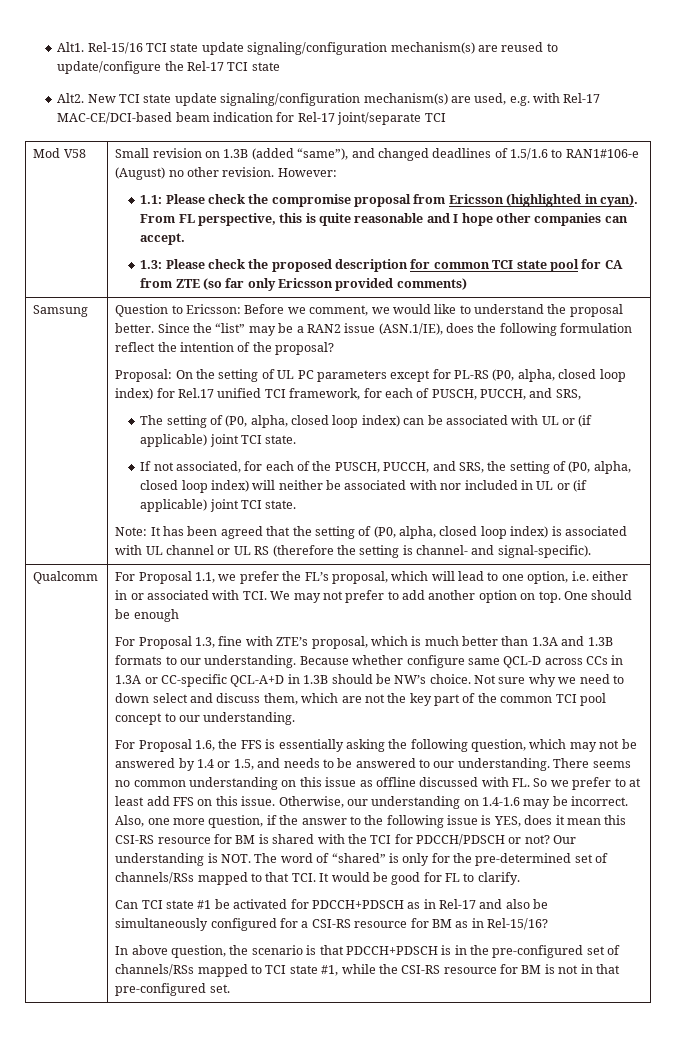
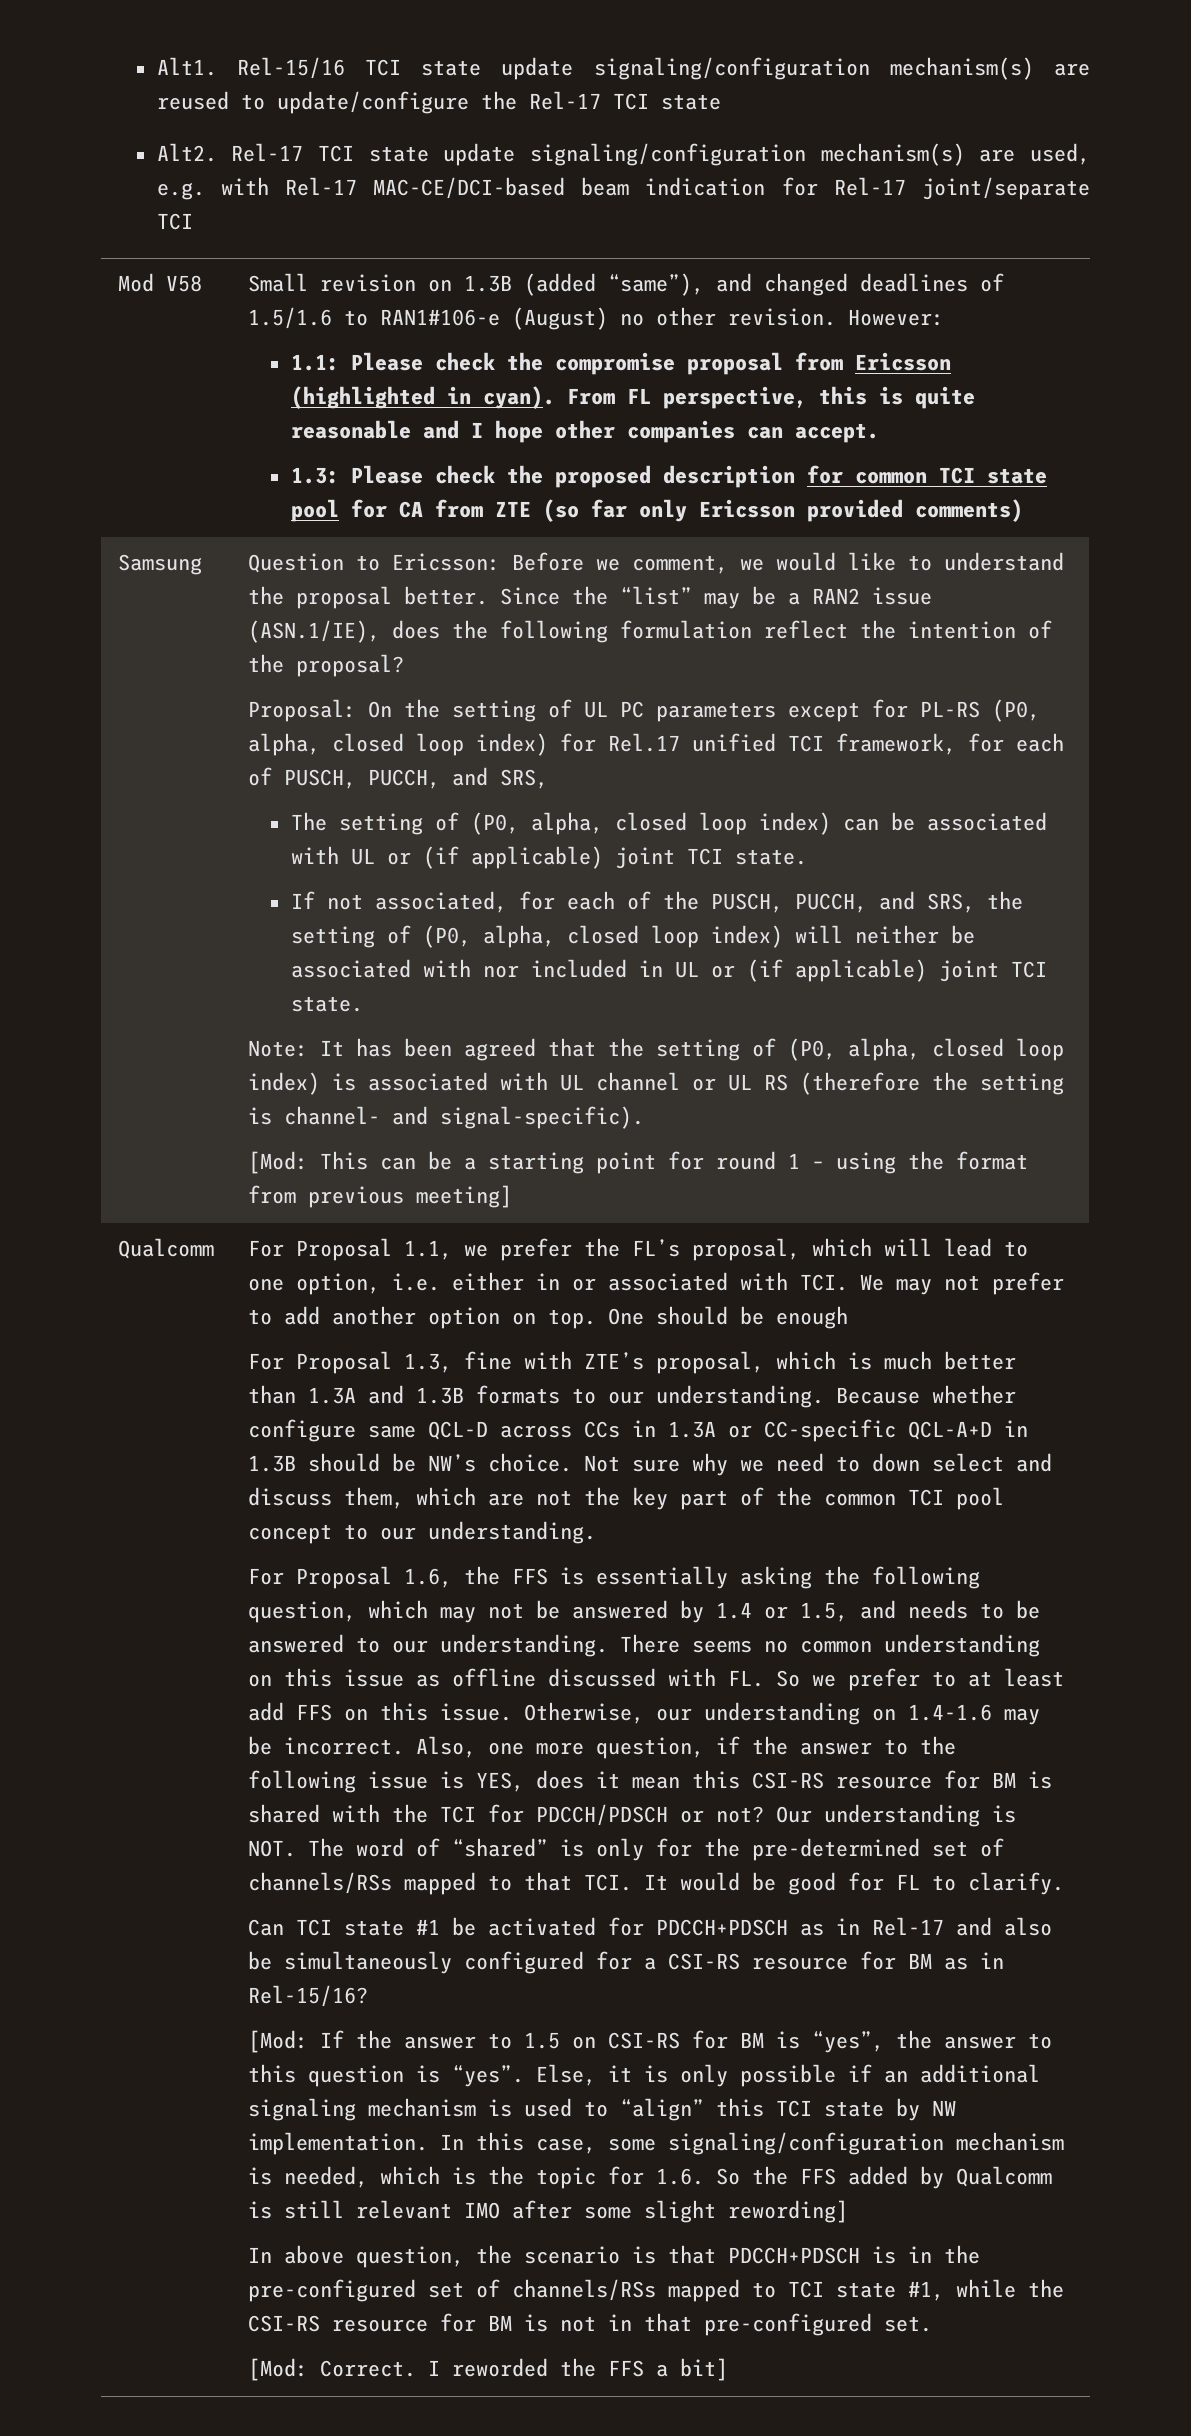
- New TCI state update signaling/configuration mechanism(s) are used, e.g. with Rel-17 MAC-CE/DCI-based beam indication for Rel-17 joint/separate TCI
+ Rel-17 TCI state update signaling/configuration mechanism(s) are used, e.g. with Rel-17 MAC-CE/DCI-based beam indication for Rel-17 joint/separate TCI
+ [Mod: This can be a starting point for round 1 – using the format from previous meeting]
+ [Mod: If the answer to 1.5 on CSI-RS for BM is “yes”, the answer to this question is “yes”. Else, it is only possible if an additional signaling mechanism is used to “align” this TCI state by NW implementation. In this case, some signaling/configuration mechanism is needed, which is the topic for 1.6. So the FFS added by Qualcomm is still relevant IMO after some slight rewording]
+ [Mod: Correct. I reworded the FFS a bit]

